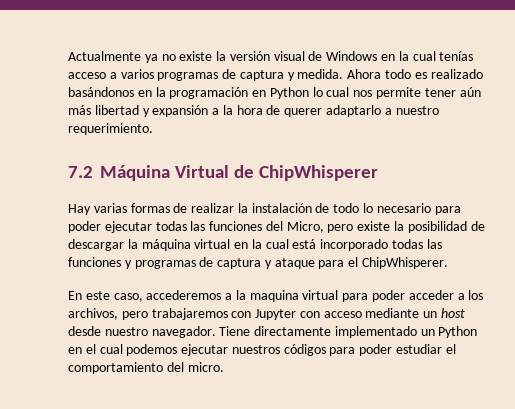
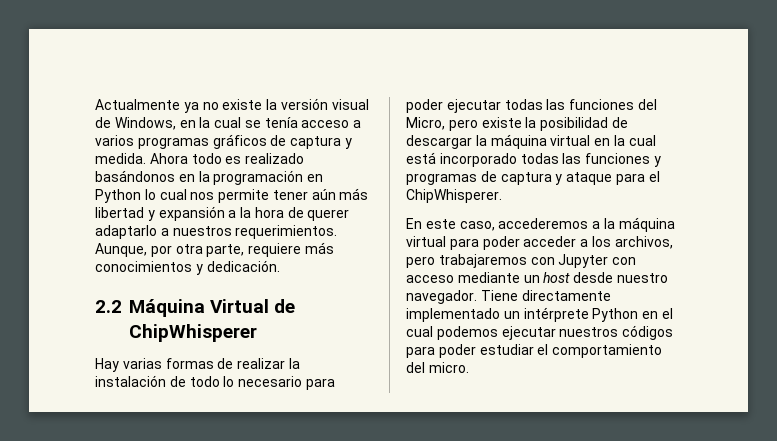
- Actualmente ya no existe la versión visual de Windows en la cual tenías acceso a varios programas de captura y medida.
+ Actualmente ya no existe la versión visual de Windows, en la cual se tenía acceso a varios programas gráficos de captura y medida.
- Ahora todo es realizado basándonos en la programación en Python lo cual nos permite tener aún más libertad y expansión a la hora de querer adaptarlo a nuestro requerimiento.
- 7.2 Máquina Virtual de ChipWhisperer
+ Ahora todo es realizado basándonos en la programación en Python lo cual nos permite tener aún más libertad y expansión a la hora de querer adaptarlo a nuestros requerimientos. Aunque, por otra parte, requiere más conocimientos y dedicación.
+ 2.2 Máquina Virtual de ChipWhisperer
- En este caso, accederemos a la maquina virtual para poder acceder a los archivos, pero trabajaremos con Jupyter con acceso mediante un host desde nuestro navegador.
+ En este caso, accederemos a la máquina virtual para poder acceder a los archivos, pero trabajaremos con Jupyter con acceso mediante un host desde nuestro navegador.
- Tiene directamente implementado un Python en el cual podemos ejecutar nuestros códigos para poder estudiar el comportamiento del micro.
+ Tiene directamente implementado un intérprete Python en el cual podemos ejecutar nuestros códigos para poder estudiar el comportamiento del micro.

